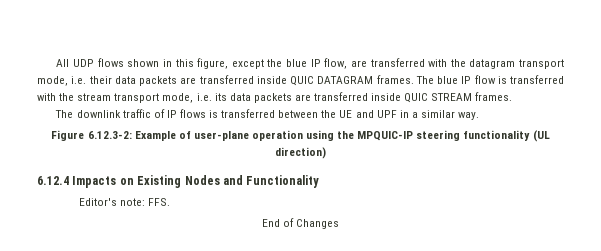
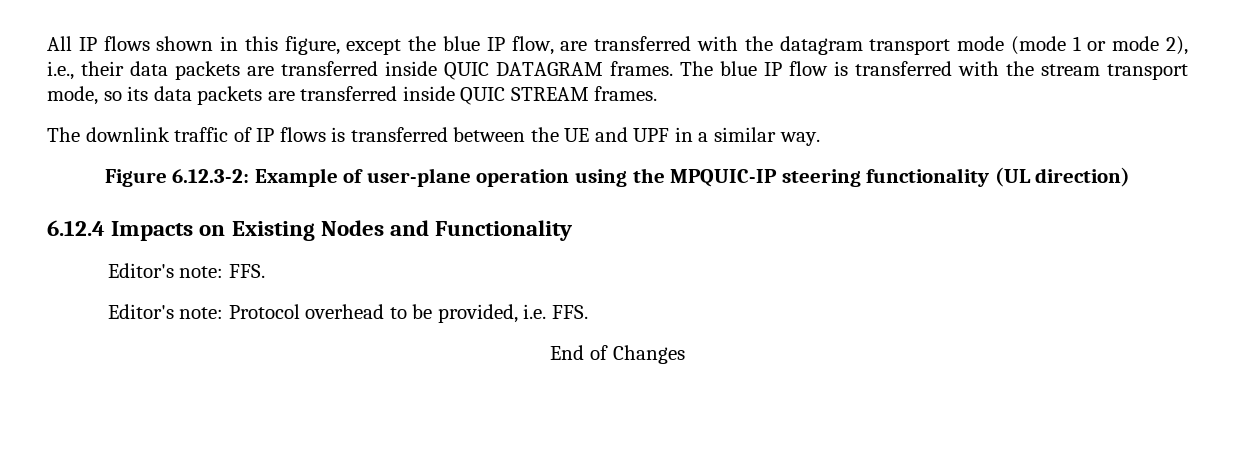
- All UDP flows shown in this figure, except the blue IP flow, are transferred with the datagram transport mode, i.e. their data packets are transferred inside QUIC DATAGRAM frames.
+ All IP flows shown in this figure, except the blue IP flow, are transferred with the datagram transport mode (mode 1 or mode 2), i.e., their data packets are transferred inside QUIC DATAGRAM frames.
- The blue IP flow is transferred with the stream transport mode, i.e. its data packets are transferred inside QUIC STREAM frames.
+ The blue IP flow is transferred with the stream transport mode, so its data packets are transferred inside QUIC STREAM frames.
+ Editor's note: Protocol overhead to be provided, i.e. FFS.

